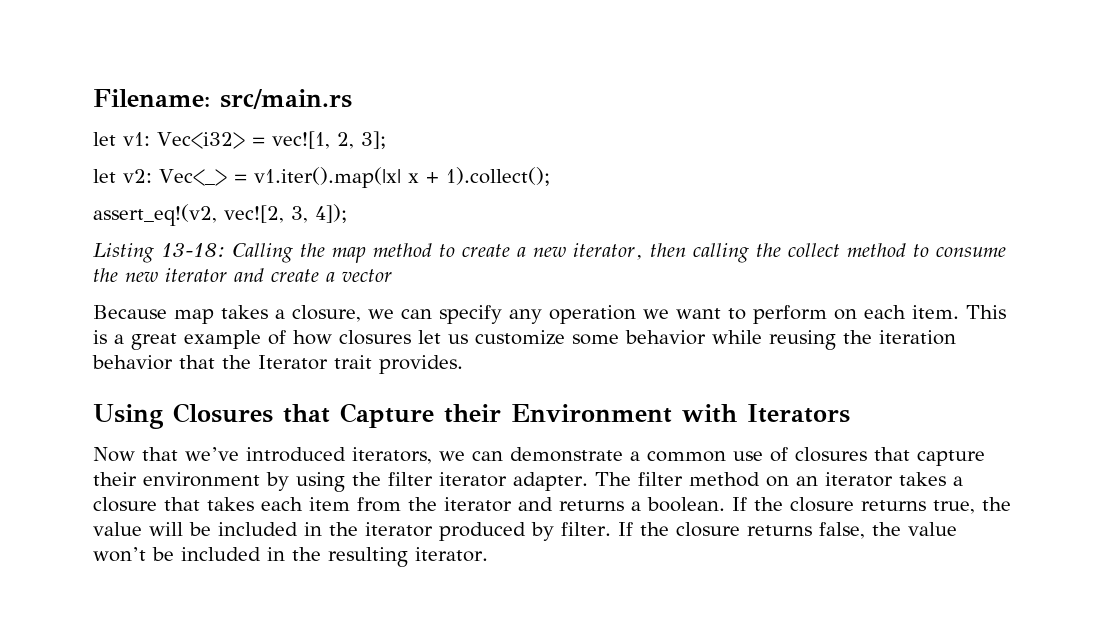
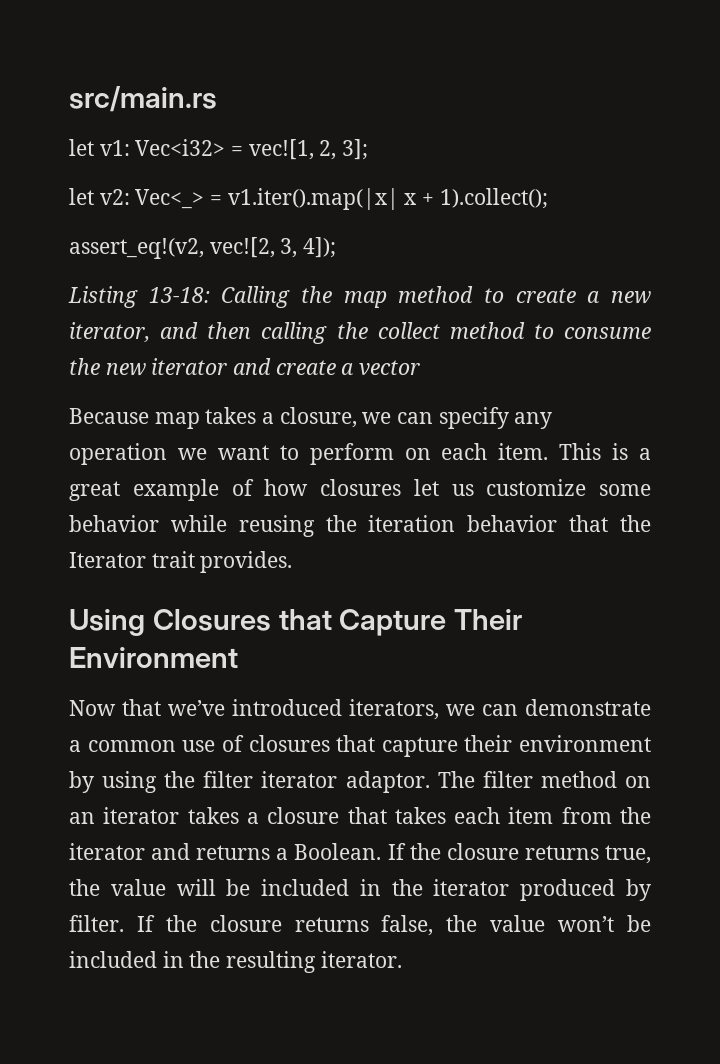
- Filename: src/main.rs
+ src/main.rs
- Listing 13-18: Calling the map method to create a new iterator, then calling the collect method to consume the new iterator and create a vector
+ Listing 13-18: Calling the map method to create a new iterator, and then calling the collect method to consume the new iterator and create a vector
- Using Closures that Capture their Environment with Iterators
+ Using Closures that Capture Their Environment
- Now that we’ve introduced iterators, we can demonstrate a common use of closures that capture their environment by using the filter iterator adapter.
+ Now that we’ve introduced iterators, we can demonstrate a common use of closures that capture their environment by using the filter iterator adaptor.
- The filter method on an iterator takes a closure that takes each item from the iterator and returns a boolean.
+ The filter method on an iterator takes a closure that takes each item from the iterator and returns a Boolean.

